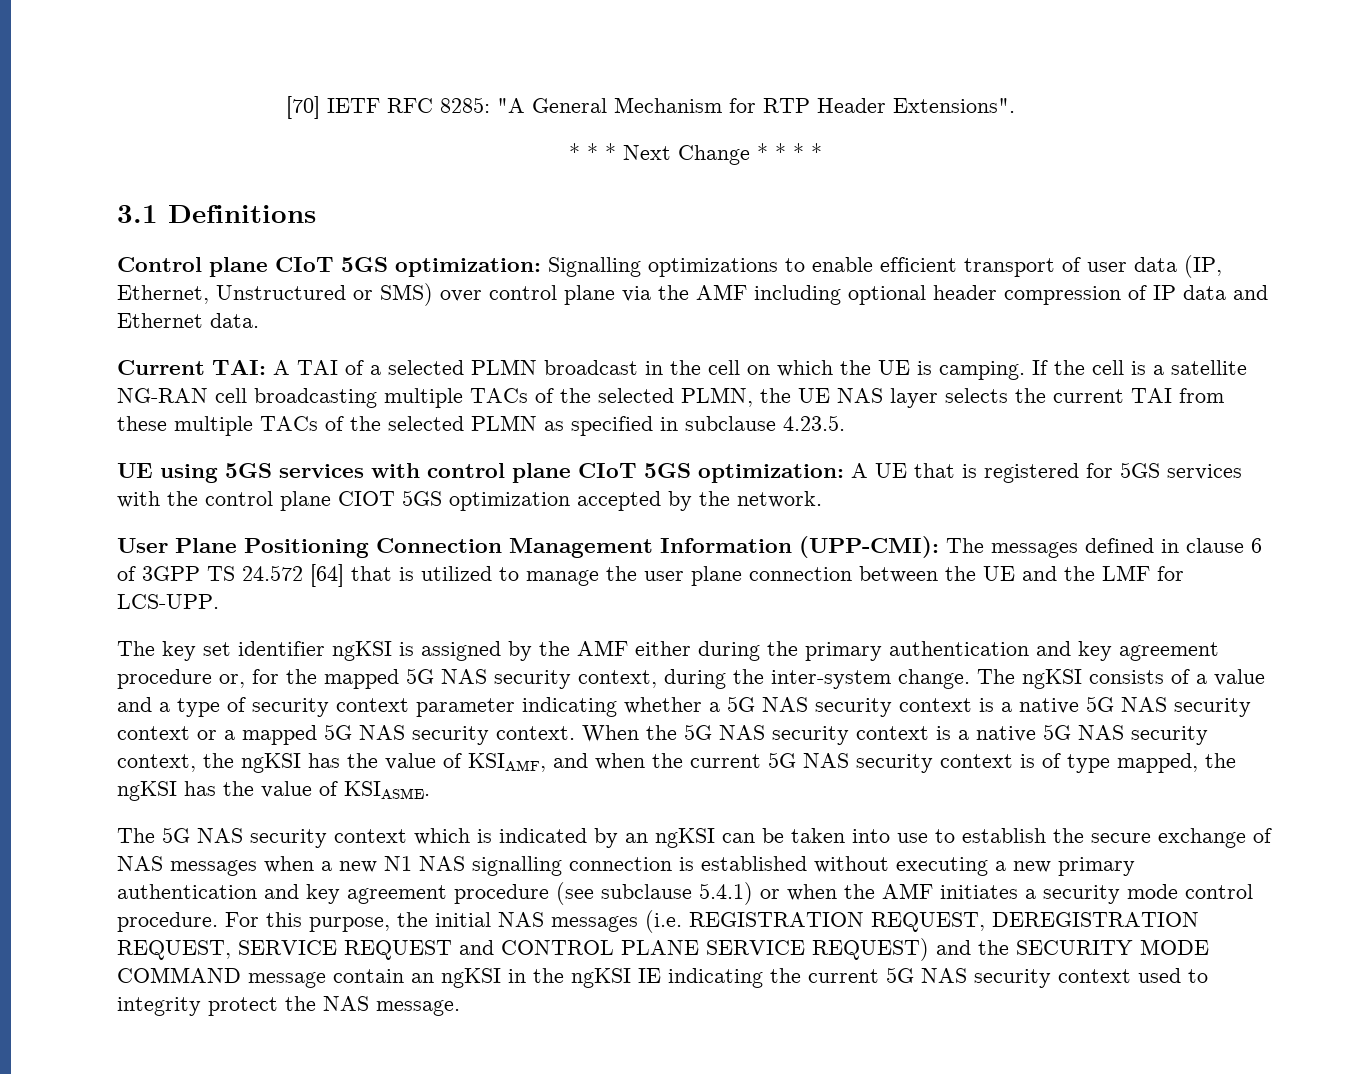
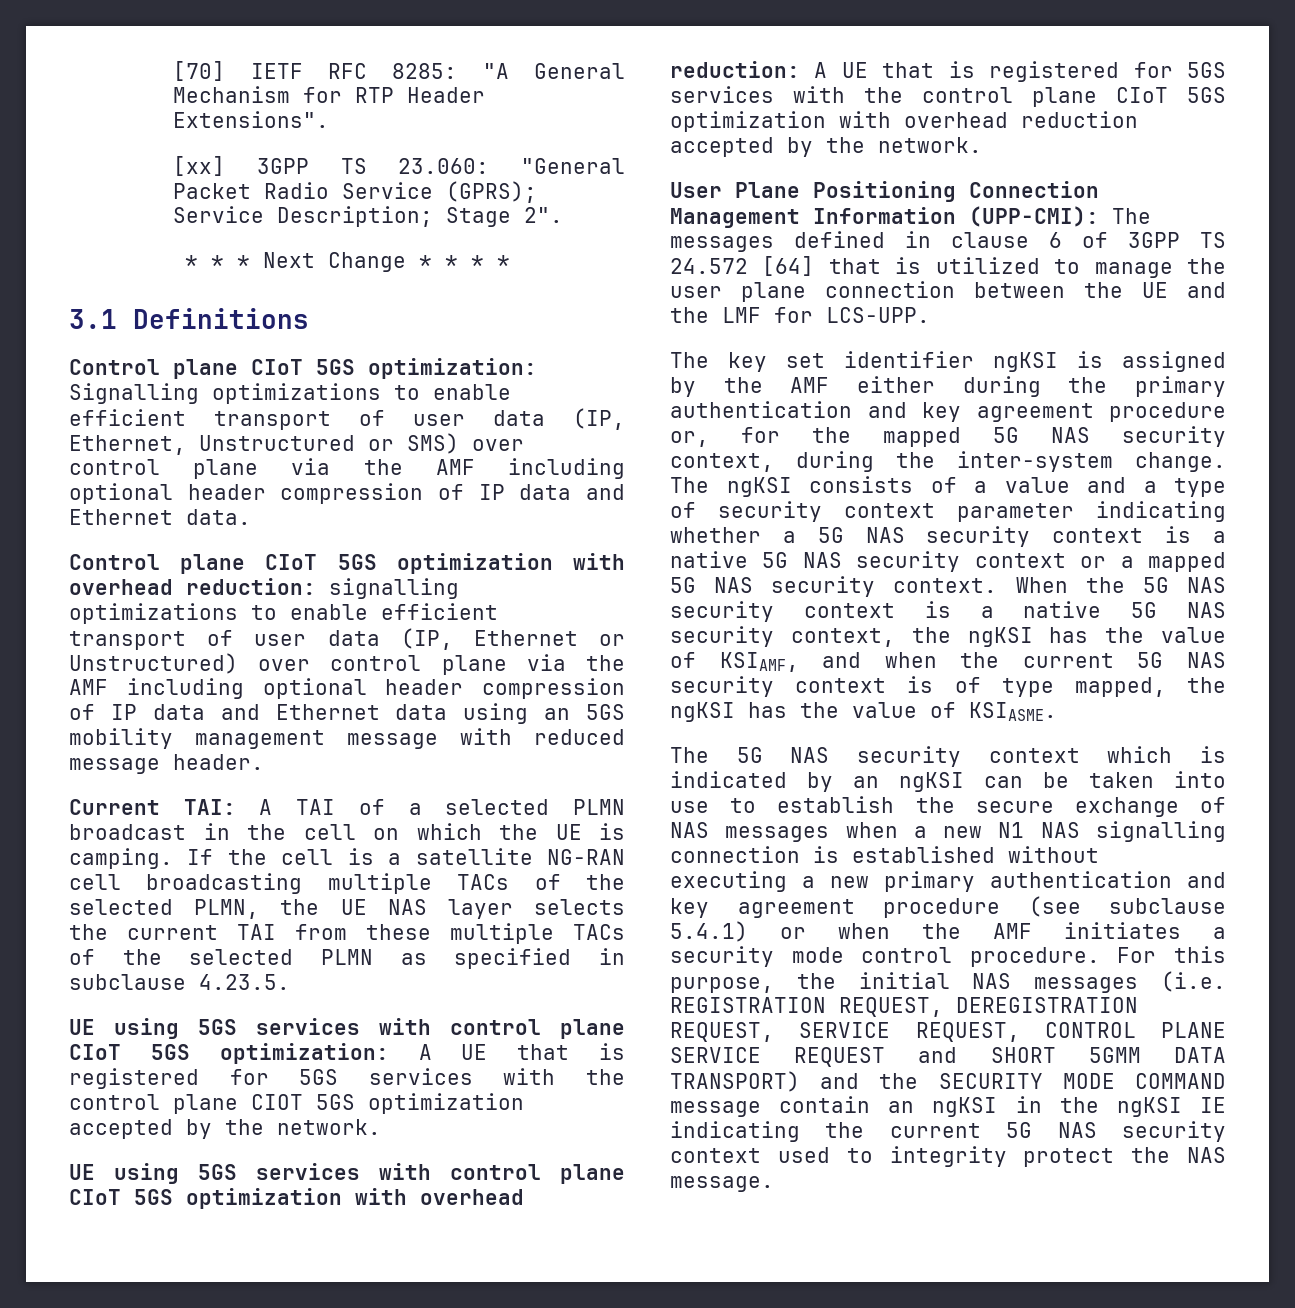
+ [xx] 3GPP TS 23.060: "General Packet Radio Service (GPRS); Service Description; Stage 2".
+ Control plane CIoT 5GS optimization with overhead reduction: signalling optimizations to enable efficient transport of user data (IP, Ethernet or Unstructured) over control plane via the AMF including optional header compression of IP data and Ethernet data using an 5GS mobility management message with reduced message header.
+ UE using 5GS services with control plane CIoT 5GS optimization with overhead reduction: A UE that is registered for 5GS services with the control plane CIoT 5GS optimization with overhead reduction accepted by the network.
- For this purpose, the initial NAS messages (i.e. REGISTRATION REQUEST, DEREGISTRATION REQUEST, SERVICE REQUEST and CONTROL PLANE SERVICE REQUEST) and the SECURITY MODE COMMAND message contain an ngKSI in the ngKSI IE indicating the current 5G NAS security context used to integrity protect the NAS message.
+ For this purpose, the initial NAS messages (i.e. REGISTRATION REQUEST, DEREGISTRATION REQUEST, SERVICE REQUEST, CONTROL PLANE SERVICE REQUEST and SHORT 5GMM DATA TRANSPORT) and the SECURITY MODE COMMAND message contain an ngKSI in the ngKSI IE indicating the current 5G NAS security context used to integrity protect the NAS message.

